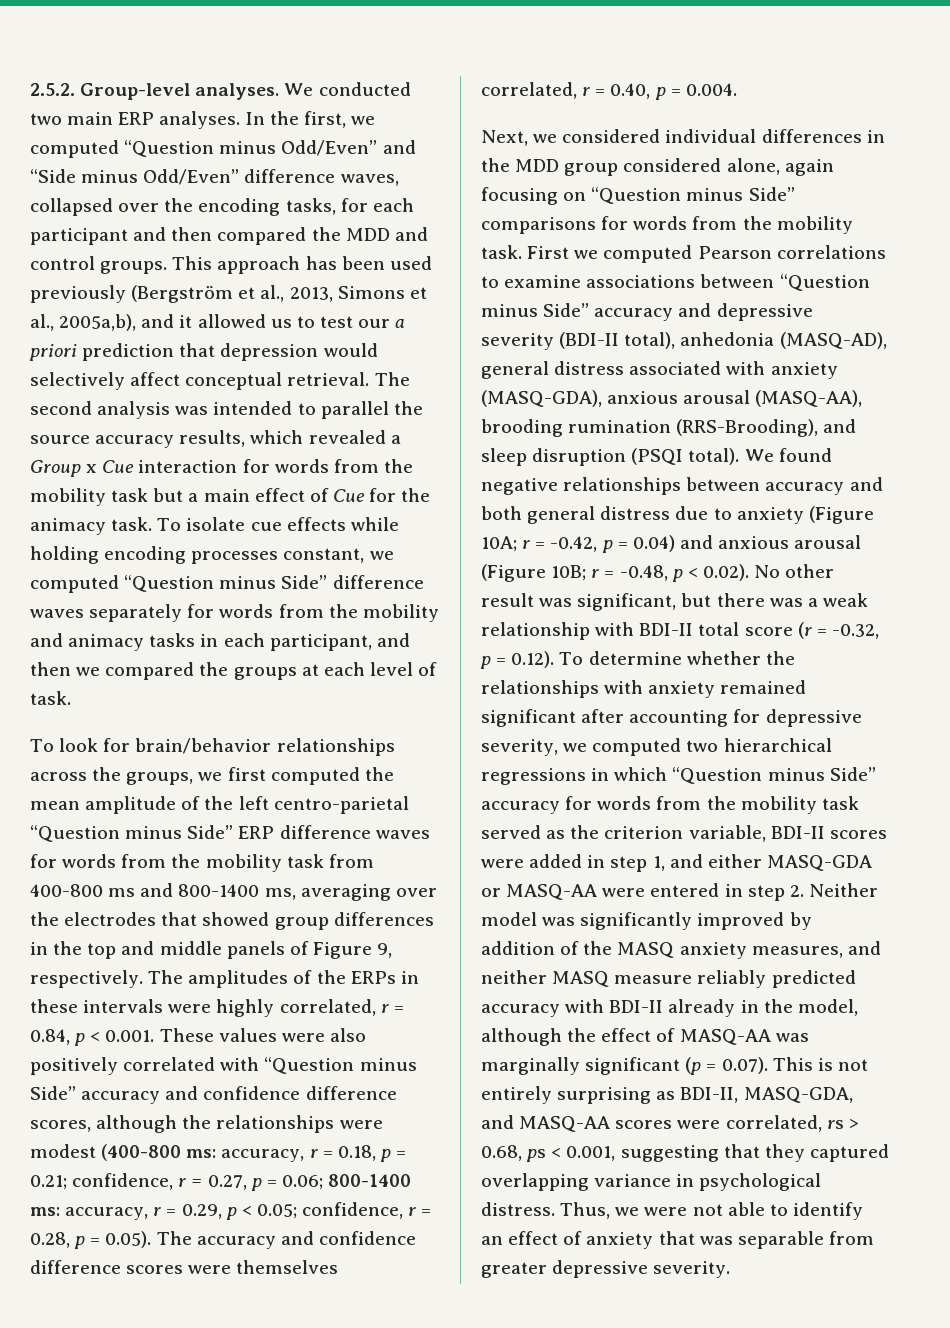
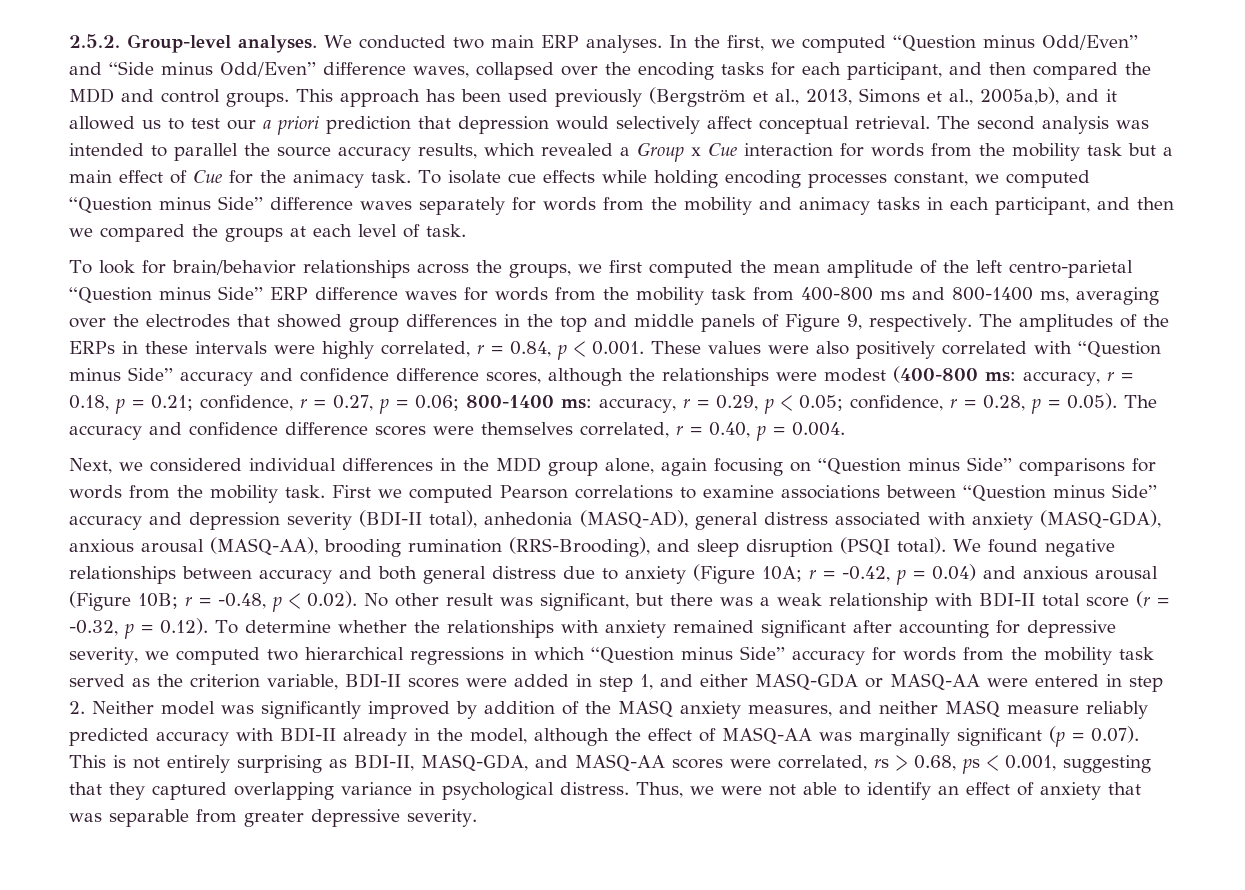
- In the first, we computed “Question minus Odd/Even” and “Side minus Odd/Even” difference waves, collapsed over the encoding tasks, for each participant and then compared the MDD and control groups.
+ In the first, we computed “Question minus Odd/Even” and “Side minus Odd/Even” difference waves, collapsed over the encoding tasks for each participant, and then compared the MDD and control groups.
- Next, we considered individual differences in the MDD group considered alone, again focusing on “Question minus Side” comparisons for words from the mobility task.
+ Next, we considered individual differences in the MDD group alone, again focusing on “Question minus Side” comparisons for words from the mobility task.
- First we computed Pearson correlations to examine associations between “Question minus Side” accuracy and depressive severity (BDI-II total), anhedonia (MASQ-AD), general distress associated with anxiety (MASQ-GDA), anxious arousal (MASQ-AA), brooding rumination (RRS-Brooding), and sleep disruption (PSQI total).
+ First we computed Pearson correlations to examine associations between “Question minus Side” accuracy and depression severity (BDI-II total), anhedonia (MASQ-AD), general distress associated with anxiety (MASQ-GDA), anxious arousal (MASQ-AA), brooding rumination (RRS-Brooding), and sleep disruption (PSQI total).

